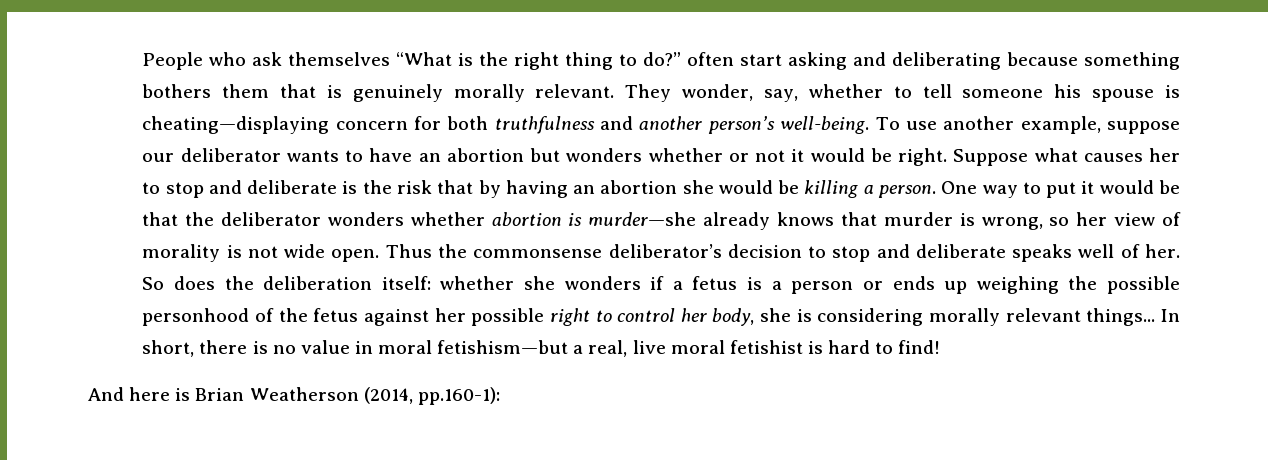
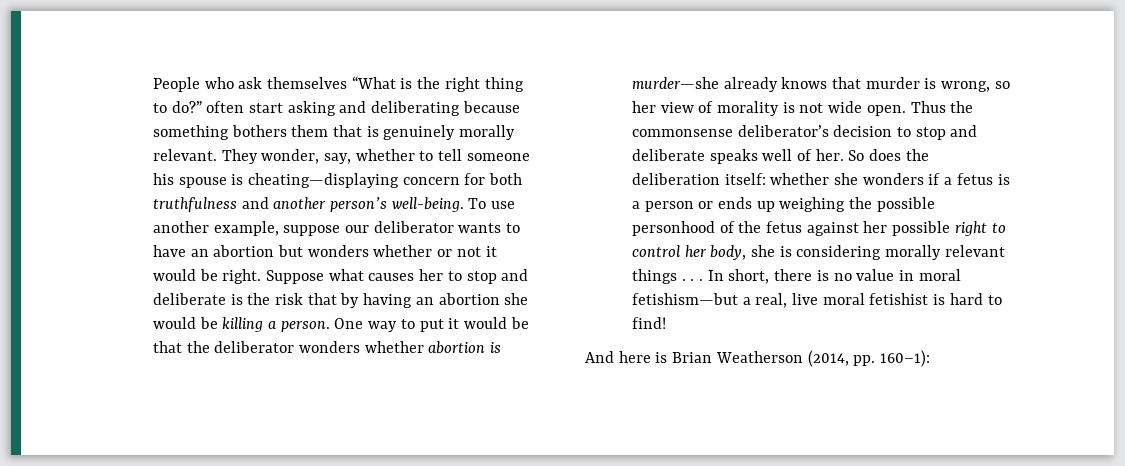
- So does the deliberation itself: whether she wonders if a fetus is a person or ends up weighing the possible personhood of the fetus against her possible right to control her body, she is considering morally relevant things...
+ So does the deliberation itself: whether she wonders if a fetus is a person or ends up weighing the possible personhood of the fetus against her possible right to control her body, she is considering morally relevant things . . .
- And here is Brian Weatherson (2014, pp.160-1):
+ And here is Brian Weatherson (2014, pp. 160–1):

